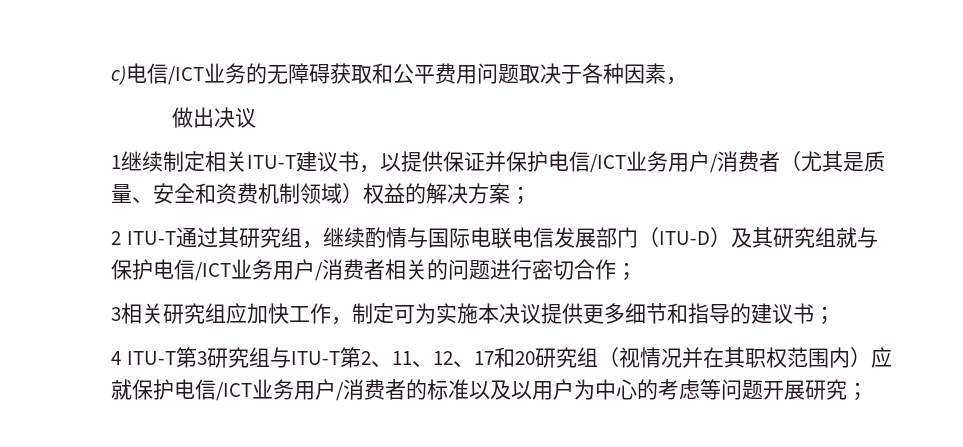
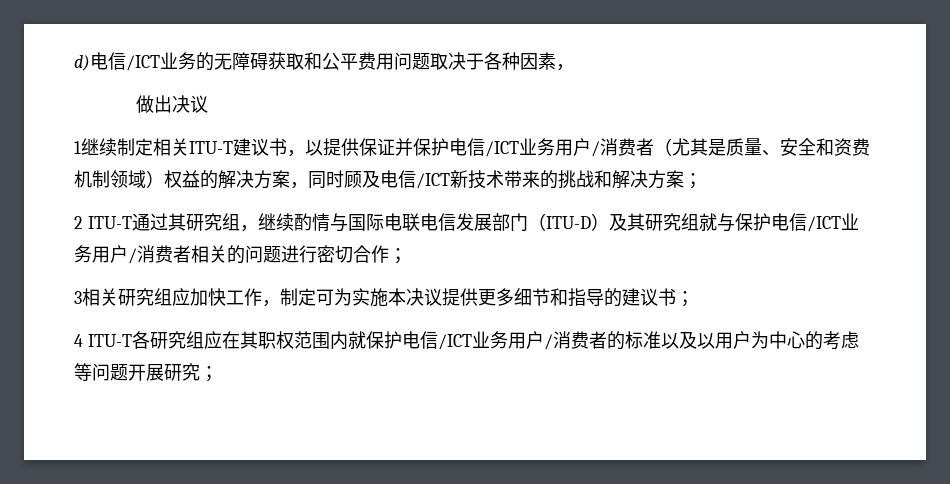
- c)电信/ICT业务的无障碍获取和公平费用问题取决于各种因素，
+ d)电信/ICT业务的无障碍获取和公平费用问题取决于各种因素，
- 1继续制定相关ITU-T建议书，以提供保证并保护电信/ICT业务用户/消费者（尤其是质量、安全和资费机制领域）权益的解决方案；
+ 1继续制定相关ITU-T建议书，以提供保证并保护电信/ICT业务用户/消费者（尤其是质量、安全和资费机制领域）权益的解决方案，同时顾及电信/ICT新技术带来的挑战和解决方案；
- 4 ITU-T第3研究组与ITU-T第2、11、12、17和20研究组（视情况并在其职权范围内）应就保护电信/ICT业务用户/消费者的标准以及以用户为中心的考虑等问题开展研究；
+ 4 ITU-T各研究组应在其职权范围内就保护电信/ICT业务用户/消费者的标准以及以用户为中心的考虑等问题开展研究；

